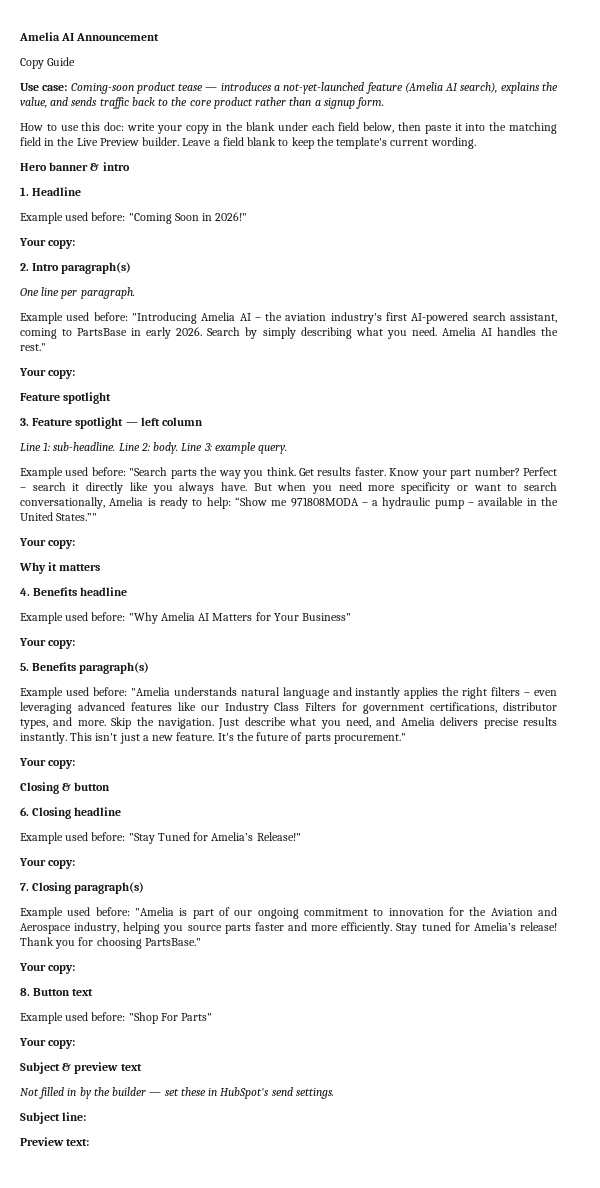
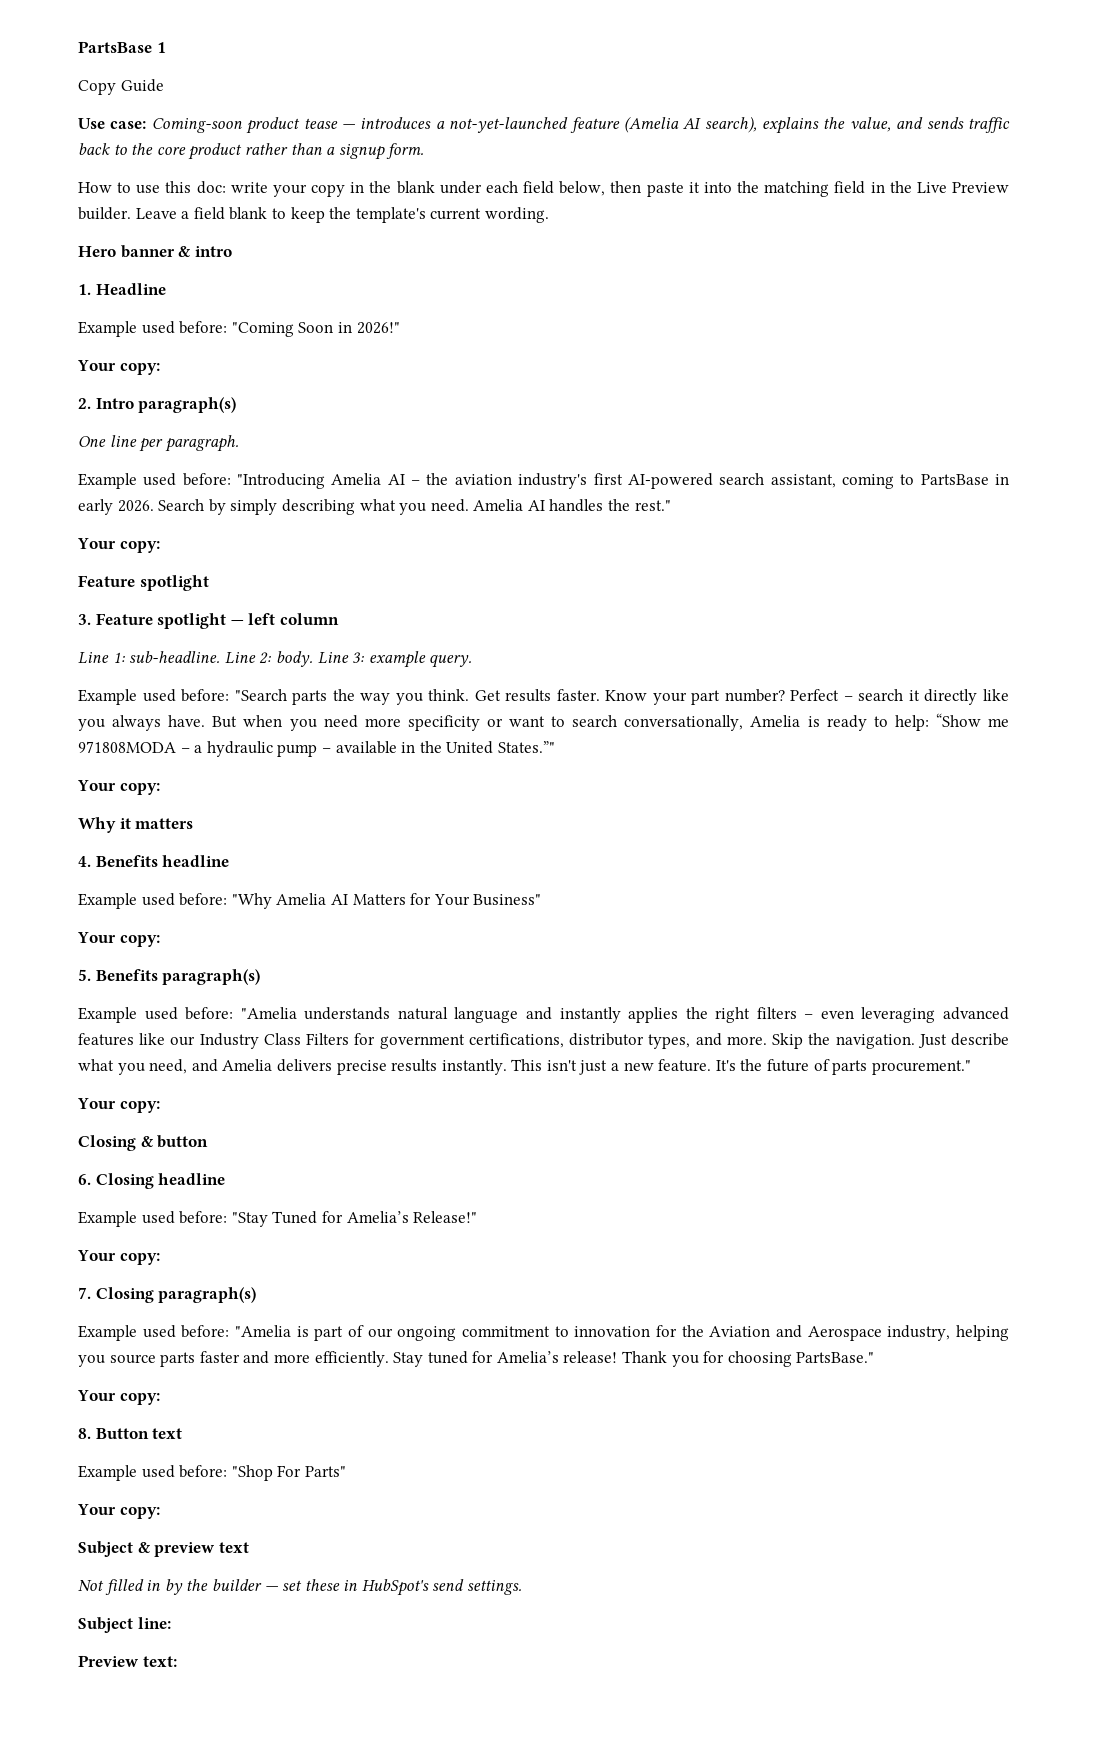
- Amelia AI Announcement
+ PartsBase 1

